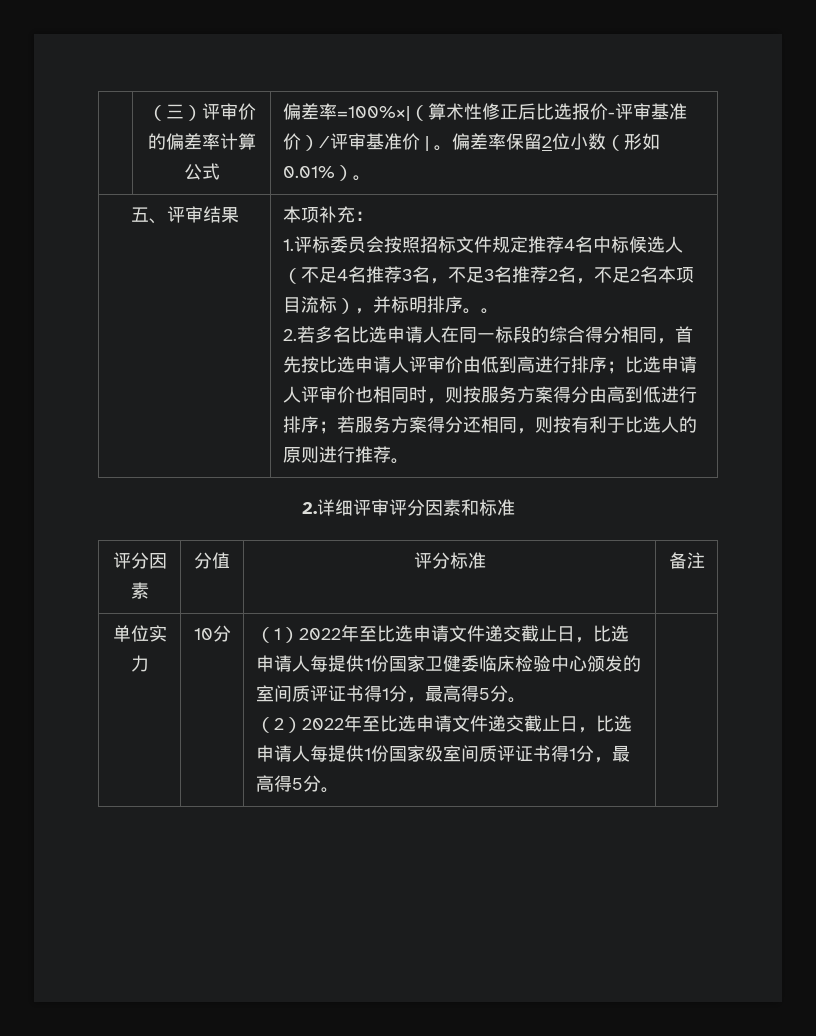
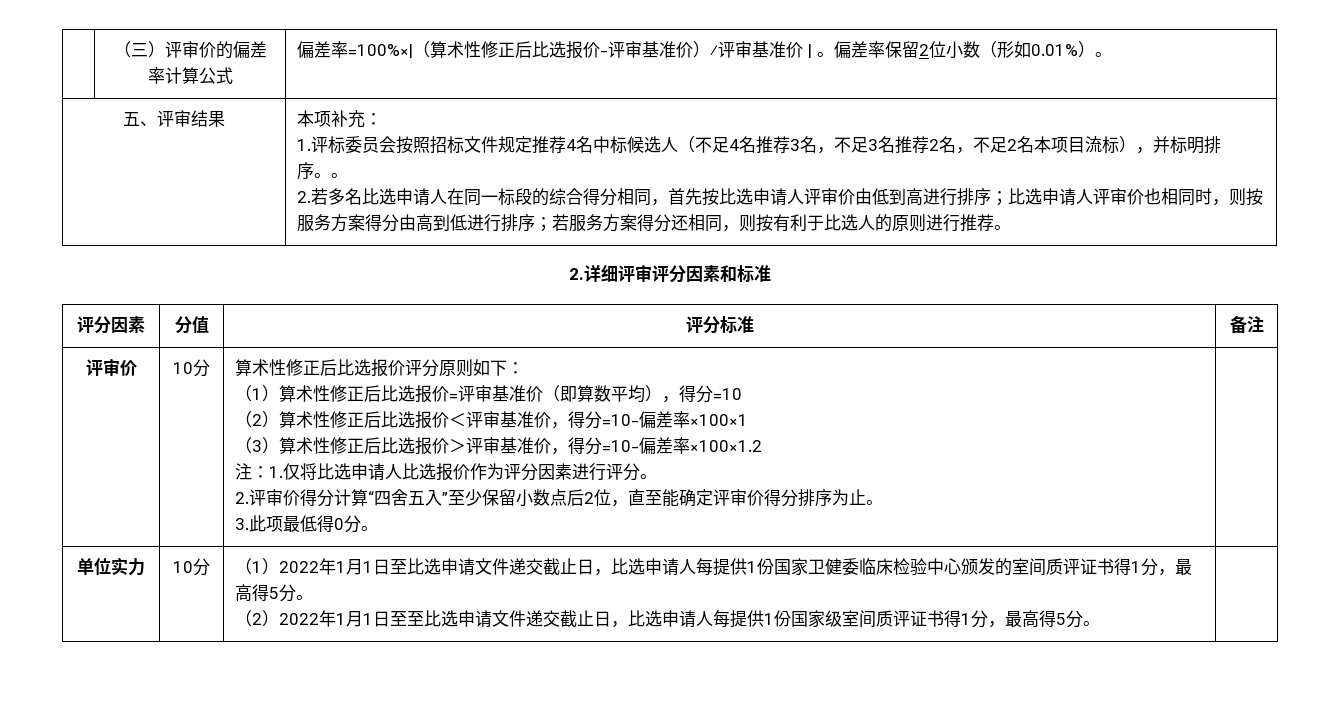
+ 评审价 | 10分 | 算术性修正后比选报价评分原则如下：
+ （1）算术性修正后比选报价=评审基准价（即算数平均），得分=10
+ （2）算术性修正后比选报价＜评审基准价，得分=10-偏差率×100×1
+ （3）算术性修正后比选报价＞评审基准价，得分=10-偏差率×100×1.2
+ 注：1.仅将比选申请人比选报价作为评分因素进行评分。
+ 2.评审价得分计算“四舍五入”至少保留小数点后2位，直至能确定评审价得分排序为止。
+ 3.此项最低得0分。
- （1）2022年至比选申请文件递交截止日，比选申请人每提供1份国家卫健委临床检验中心颁发的室间质评证书得1分，最高得5分。
+ （1）2022年1月1日至比选申请文件递交截止日，比选申请人每提供1份国家卫健委临床检验中心颁发的室间质评证书得1分，最高得5分。
- （2）2022年至比选申请文件递交截止日，比选申请人每提供1份国家级室间质评证书得1分，最高得5分。
+ （2）2022年1月1日至至比选申请文件递交截止日，比选申请人每提供1份国家级室间质评证书得1分，最高得5分。

